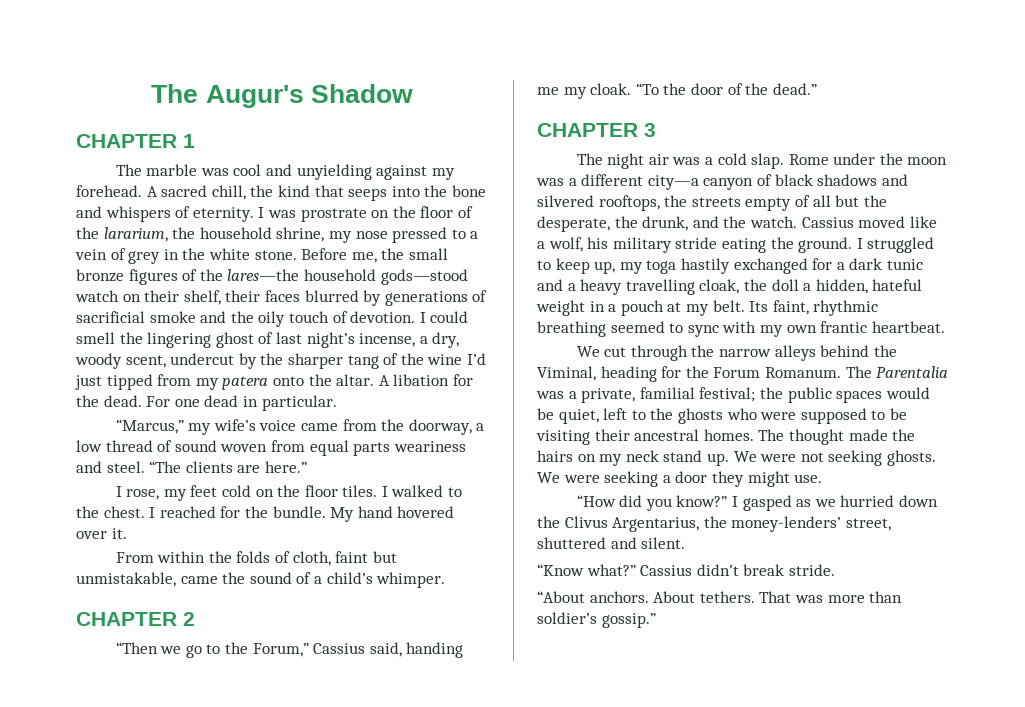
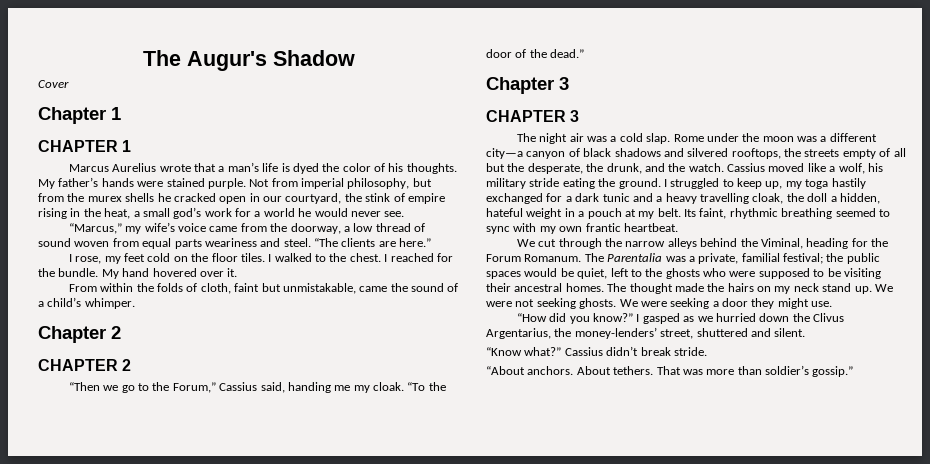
+ Cover
+ Chapter 1
- The marble was cool and unyielding against my forehead. A sacred chill, the kind that seeps into the bone and whispers of eternity. I was prostrate on the floor of the lararium, the household shrine, my nose pressed to a vein of grey in the white stone. Before me, the small bronze figures of the lares—the household gods—stood watch on their shelf, their faces blurred by generations of sacrificial smoke and the oily touch of devotion. I could smell the lingering ghost of last night’s incense, a dry, woody scent, undercut by the sharper tang of the wine I’d just tipped from my patera onto the altar. A libation for the dead. For one dead in particular.
+ Marcus Aurelius wrote that a man’s life is dyed the color of his thoughts. My father’s hands were stained purple. Not from imperial philosophy, but from the murex shells he cracked open in our courtyard, the stink of empire rising in the heat, a small god’s work for a world he would never see.
+ Chapter 2
+ Chapter 3

